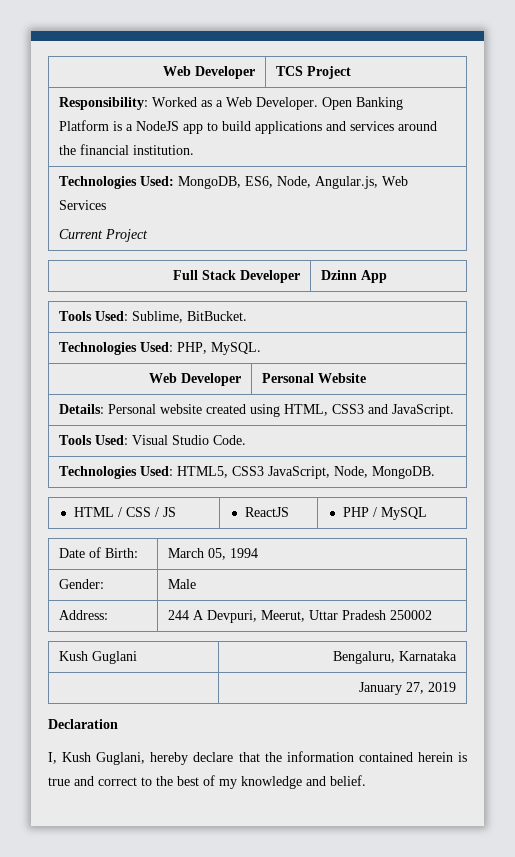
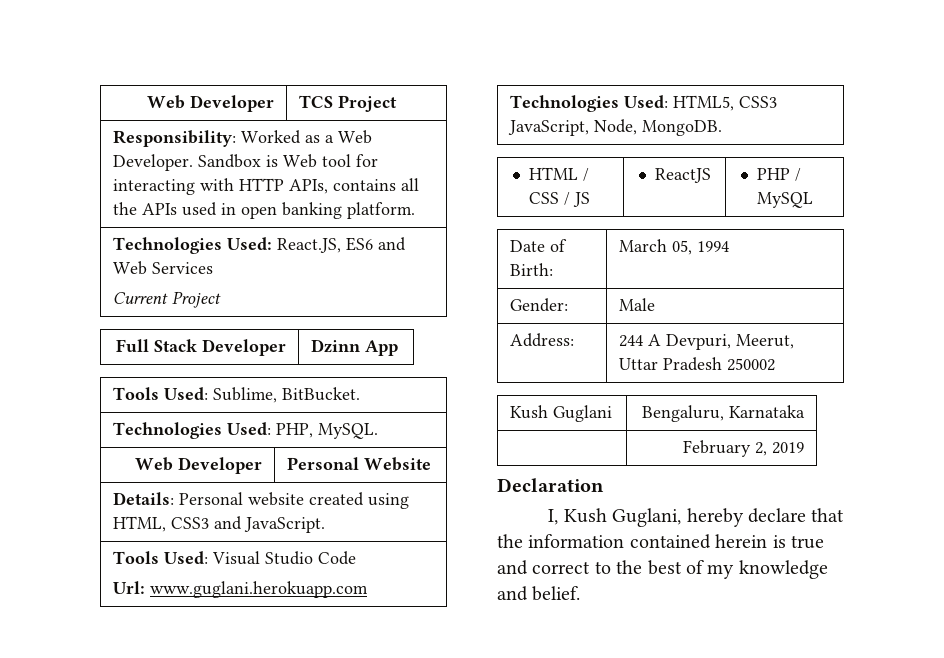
- Responsibility: Worked as a Web Developer. Open Banking Platform is a NodeJS app to build applications and services around the financial institution.
- Technologies Used: MongoDB, ES6, Node, Angular.js, Web Services
+ Responsibility: Worked as a Web Developer. Sandbox is Web tool for interacting with HTTP APIs, contains all the APIs used in open banking platform.
+ Technologies Used: React.JS, ES6 and Web Services
- Tools Used: Visual Studio Code.
+ Tools Used: Visual Studio Code
+ Url: www.guglani.herokuapp.com
- | January 27, 2019
+ | February 2, 2019

